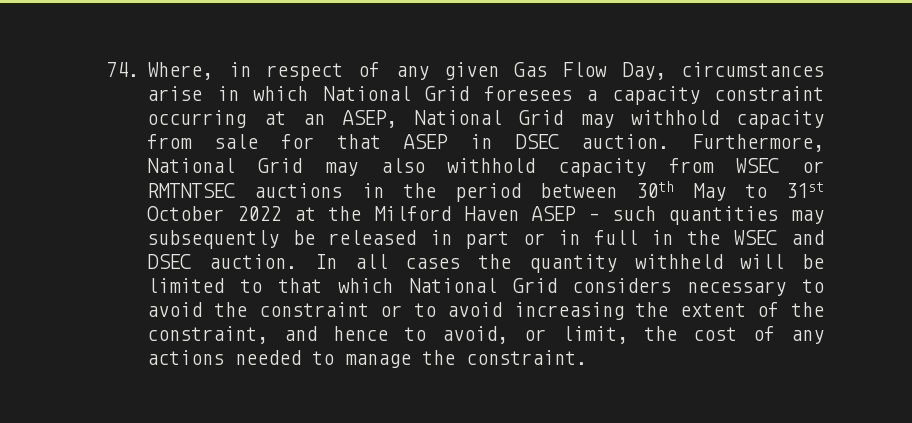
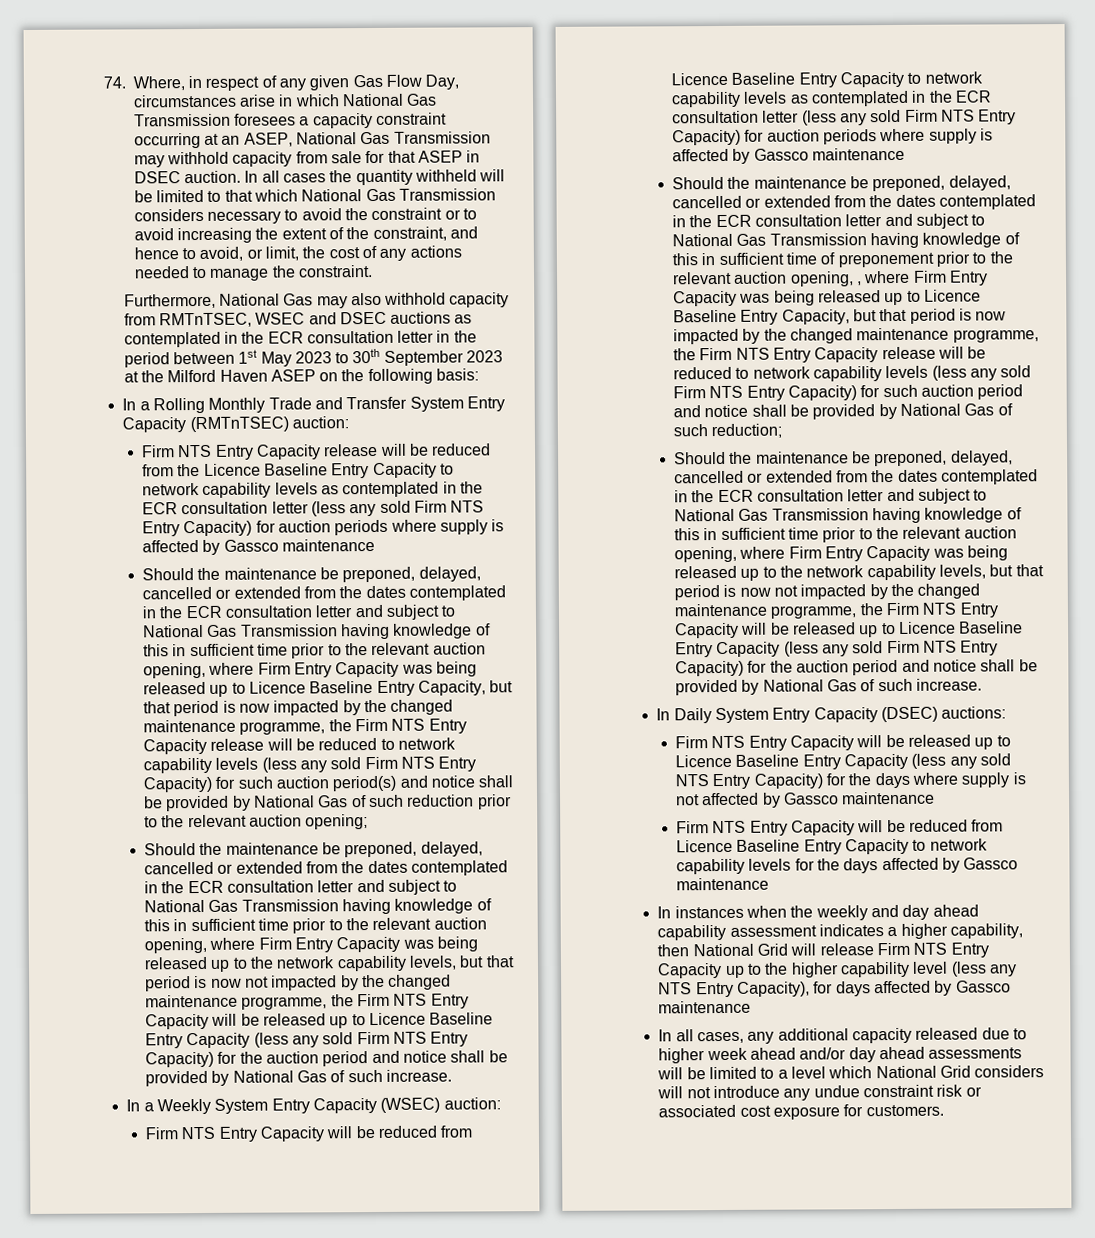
- 74. Where, in respect of any given Gas Flow Day, circumstances arise in which National Grid foresees a capacity constraint occurring at an ASEP, National Grid may withhold capacity from sale for that ASEP in DSEC auction.
+ 74. Where, in respect of any given Gas Flow Day, circumstances arise in which National Gas Transmission foresees a capacity constraint occurring at an ASEP, National Gas Transmission may withhold capacity from sale for that ASEP in DSEC auction.
- Furthermore, National Grid may also withhold capacity from WSEC or RMTNTSEC auctions in the period between 30th May to 31st October 2022 at the Milford Haven ASEP – such quantities may subsequently be released in part or in full in the WSEC and DSEC auction.
- In all cases the quantity withheld will be limited to that which National Grid considers necessary to avoid the constraint or to avoid increasing the extent of the constraint, and hence to avoid, or limit, the cost of any actions needed to manage the constraint.
+ In all cases the quantity withheld will be limited to that which National Gas Transmission considers necessary to avoid the constraint or to avoid increasing the extent of the constraint, and hence to avoid, or limit, the cost of any actions needed to manage the constraint.
+ Furthermore, National Gas may also withhold capacity from RMTnTSEC, WSEC and DSEC auctions as contemplated in the ECR consultation letter in the period between 1st May 2023 to 30th September 2023 at the Milford Haven ASEP on the following basis:
+ In a Rolling Monthly Trade and Transfer System Entry Capacity (RMTnTSEC) auction:
+ Firm NTS Entry Capacity release will be reduced from the Licence Baseline Entry Capacity to network capability levels as contemplated in the ECR consultation letter (less any sold Firm NTS Entry Capacity) for auction periods where supply is affected by Gassco maintenance
+ Should the maintenance be preponed, delayed, cancelled or extended from the dates contemplated in the ECR consultation letter and subject to National Gas Transmission having knowledge of this in sufficient time prior to the relevant auction opening, where Firm Entry Capacity was being released up to Licence Baseline Entry Capacity, but that period is now impacted by the changed maintenance programme, the Firm NTS Entry Capacity release will be reduced to network capability levels (less any sold Firm NTS Entry Capacity) for such auction period(s) and notice shall be provided by National Gas of such reduction prior to the relevant auction opening;
+ Should the maintenance be preponed, delayed, cancelled or extended from the dates contemplated in the ECR consultation letter and subject to National Gas Transmission having knowledge of this in sufficient time prior to the relevant auction opening, where Firm Entry Capacity was being released up to the network capability levels, but that period is now not impacted by the changed maintenance programme, the Firm NTS Entry Capacity will be released up to Licence Baseline Entry Capacity (less any sold Firm NTS Entry Capacity) for the auction period and notice shall be provided by National Gas of such increase.
+ In a Weekly System Entry Capacity (WSEC) auction:
+ Firm NTS Entry Capacity will be reduced from Licence Baseline Entry Capacity to network capability levels as contemplated in the ECR consultation letter (less any sold Firm NTS Entry Capacity) for auction periods where supply is affected by Gassco maintenance
+ Should the maintenance be preponed, delayed, cancelled or extended from the dates contemplated in the ECR consultation letter and subject to National Gas Transmission having knowledge of this in sufficient time of preponement prior to the relevant auction opening, , where Firm Entry Capacity was being released up to Licence Baseline Entry Capacity, but that period is now impacted by the changed maintenance programme, the Firm NTS Entry Capacity release will be reduced to network capability levels (less any sold Firm NTS Entry Capacity) for such auction period and notice shall be provided by National Gas of such reduction;
+ Should the maintenance be preponed, delayed, cancelled or extended from the dates contemplated in the ECR consultation letter and subject to National Gas Transmission having knowledge of this in sufficient time prior to the relevant auction opening, where Firm Entry Capacity was being released up to the network capability levels, but that period is now not impacted by the changed maintenance programme, the Firm NTS Entry Capacity will be released up to Licence Baseline Entry Capacity (less any sold Firm NTS Entry Capacity) for the auction period and notice shall be provided by National Gas of such increase.
+ In Daily System Entry Capacity (DSEC) auctions:
+ Firm NTS Entry Capacity will be released up to Licence Baseline Entry Capacity (less any sold NTS Entry Capacity) for the days where supply is not affected by Gassco maintenance
+ Firm NTS Entry Capacity will be reduced from Licence Baseline Entry Capacity to network capability levels for the days affected by Gassco maintenance
+ In instances when the weekly and day ahead capability assessment indicates a higher capability, then National Grid will release Firm NTS Entry Capacity up to the higher capability level (less any NTS Entry Capacity), for days affected by Gassco maintenance
+ In all cases, any additional capacity released due to higher week ahead and/or day ahead assessments will be limited to a level which National Grid considers will not introduce any undue constraint risk or associated cost exposure for customers.

